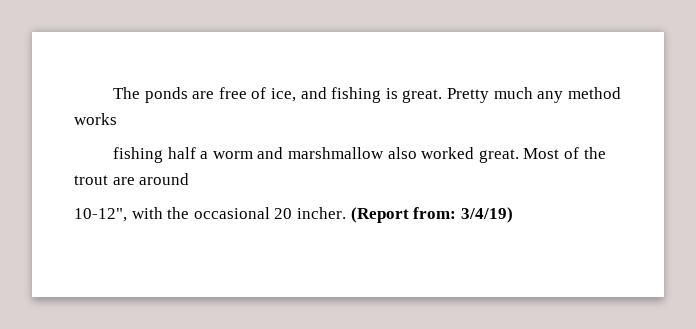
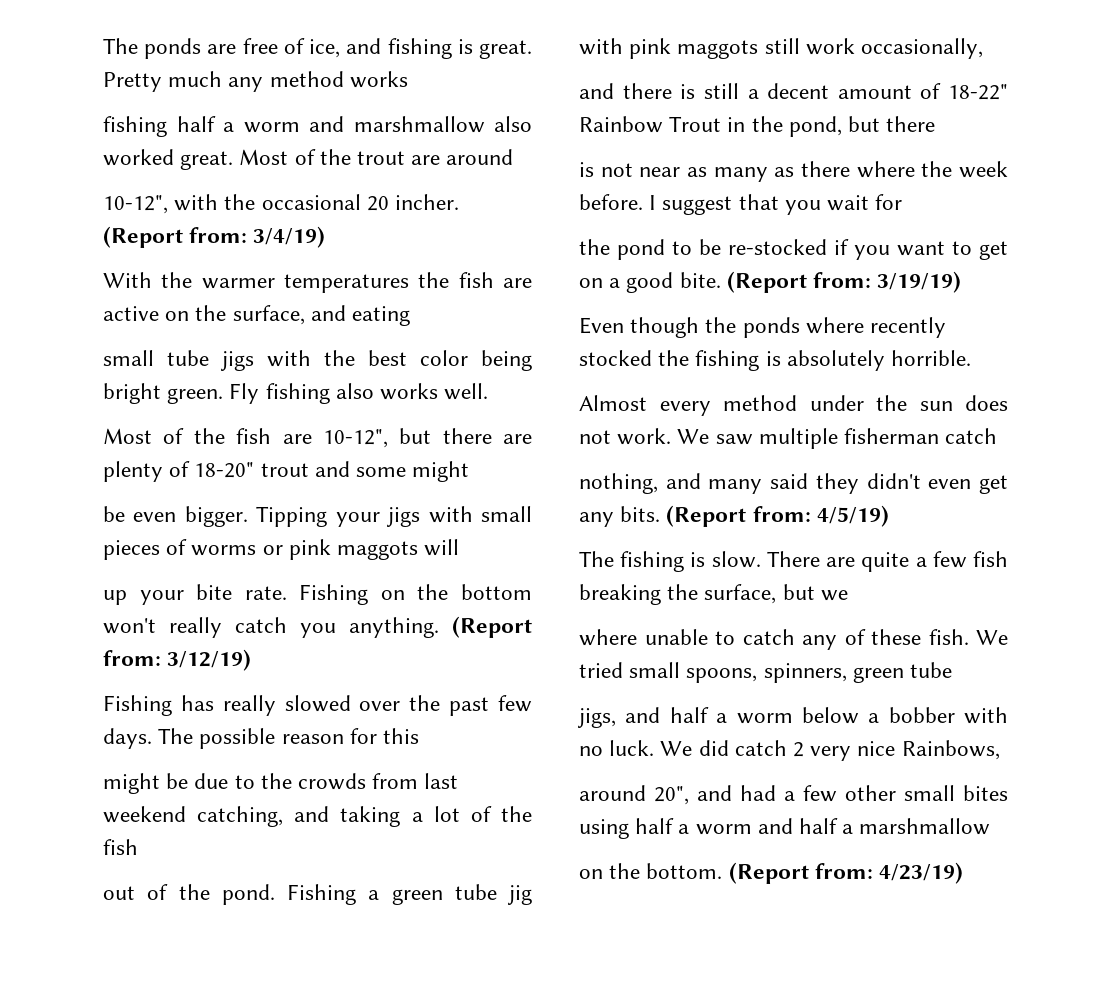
+ With the warmer temperatures the fish are active on the surface, and eating
+ small tube jigs with the best color being bright green. Fly fishing also works well.
+ Most of the fish are 10-12", but there are plenty of 18-20" trout and some might
+ be even bigger. Tipping your jigs with small pieces of worms or pink maggots will
+ up your bite rate. Fishing on the bottom won't really catch you anything. (Report from: 3/12/19)
+ Fishing has really slowed over the past few days. The possible reason for this
+ might be due to the crowds from last weekend catching, and taking a lot of the fish
+ out of the pond. Fishing a green tube jig with pink maggots still work occasionally,
+ and there is still a decent amount of 18-22" Rainbow Trout in the pond, but there
+ is not near as many as there where the week before. I suggest that you wait for
+ the pond to be re-stocked if you want to get on a good bite. (Report from: 3/19/19)
+ Even though the ponds where recently stocked the fishing is absolutely horrible.
+ Almost every method under the sun does not work. We saw multiple fisherman catch
+ nothing, and many said they didn't even get any bits. (Report from: 4/5/19)
+ The fishing is slow. There are quite a few fish breaking the surface, but we
+ where unable to catch any of these fish. We tried small spoons, spinners, green tube
+ jigs, and half a worm below a bobber with no luck. We did catch 2 very nice Rainbows,
+ around 20", and had a few other small bites using half a worm and half a marshmallow
+ on the bottom. (Report from: 4/23/19)

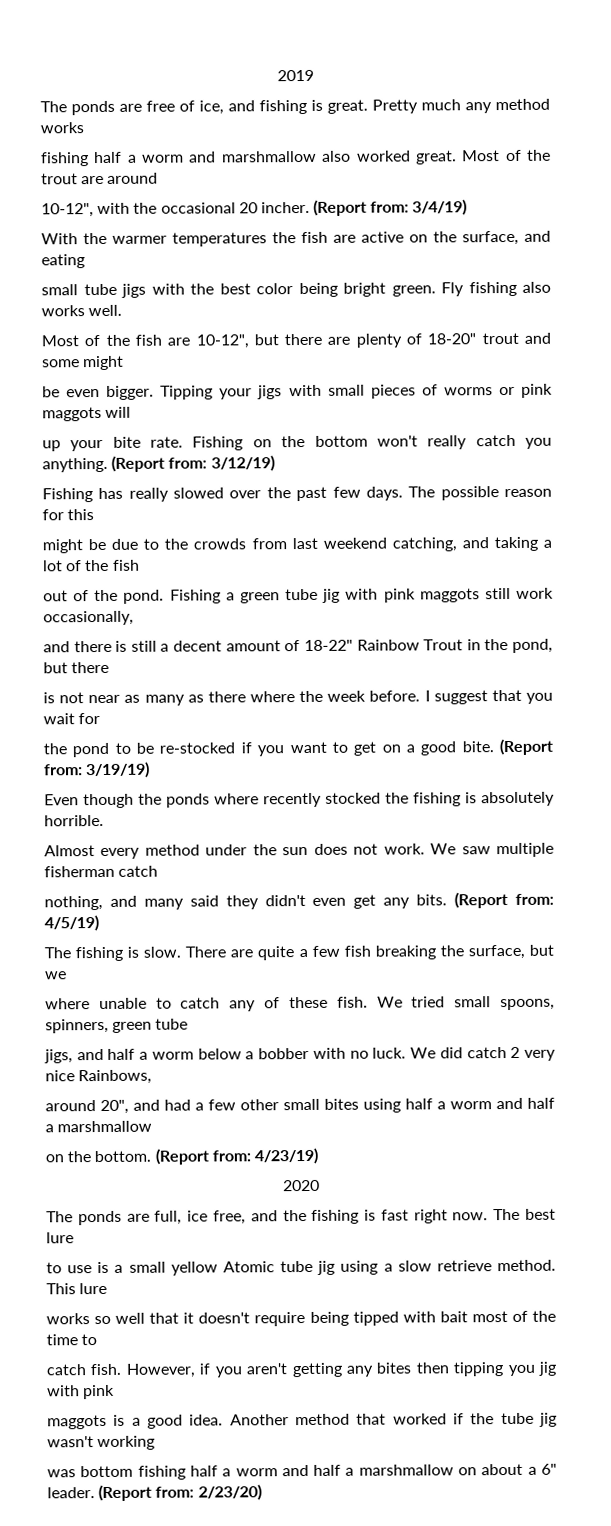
+ 2019
+ 2020
+ The ponds are full, ice free, and the fishing is fast right now. The best lure
+ to use is a small yellow Atomic tube jig using a slow retrieve method. This lure
+ works so well that it doesn't require being tipped with bait most of the time to
+ catch fish. However, if you aren't getting any bites then tipping you jig with pink
+ maggots is a good idea. Another method that worked if the tube jig wasn't working
+ was bottom fishing half a worm and half a marshmallow on about a 6" leader. (Report from: 2/23/20)

